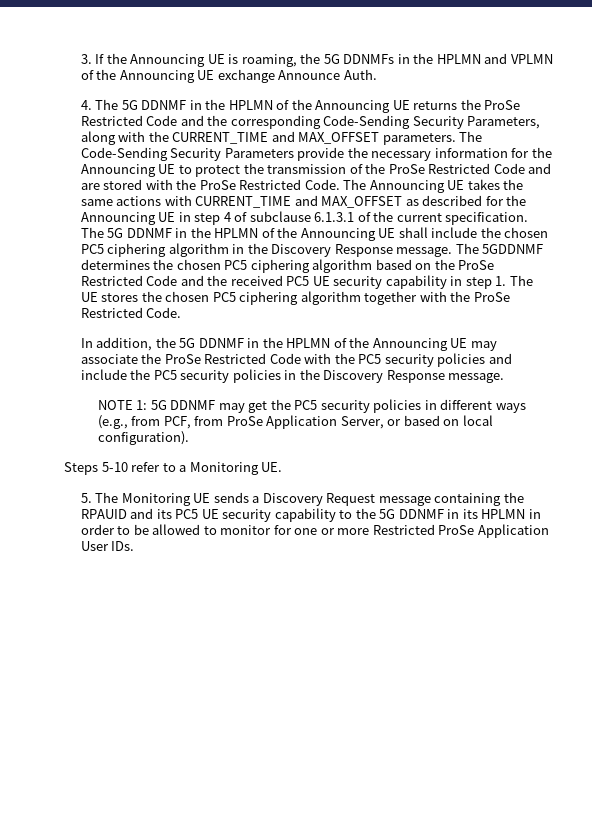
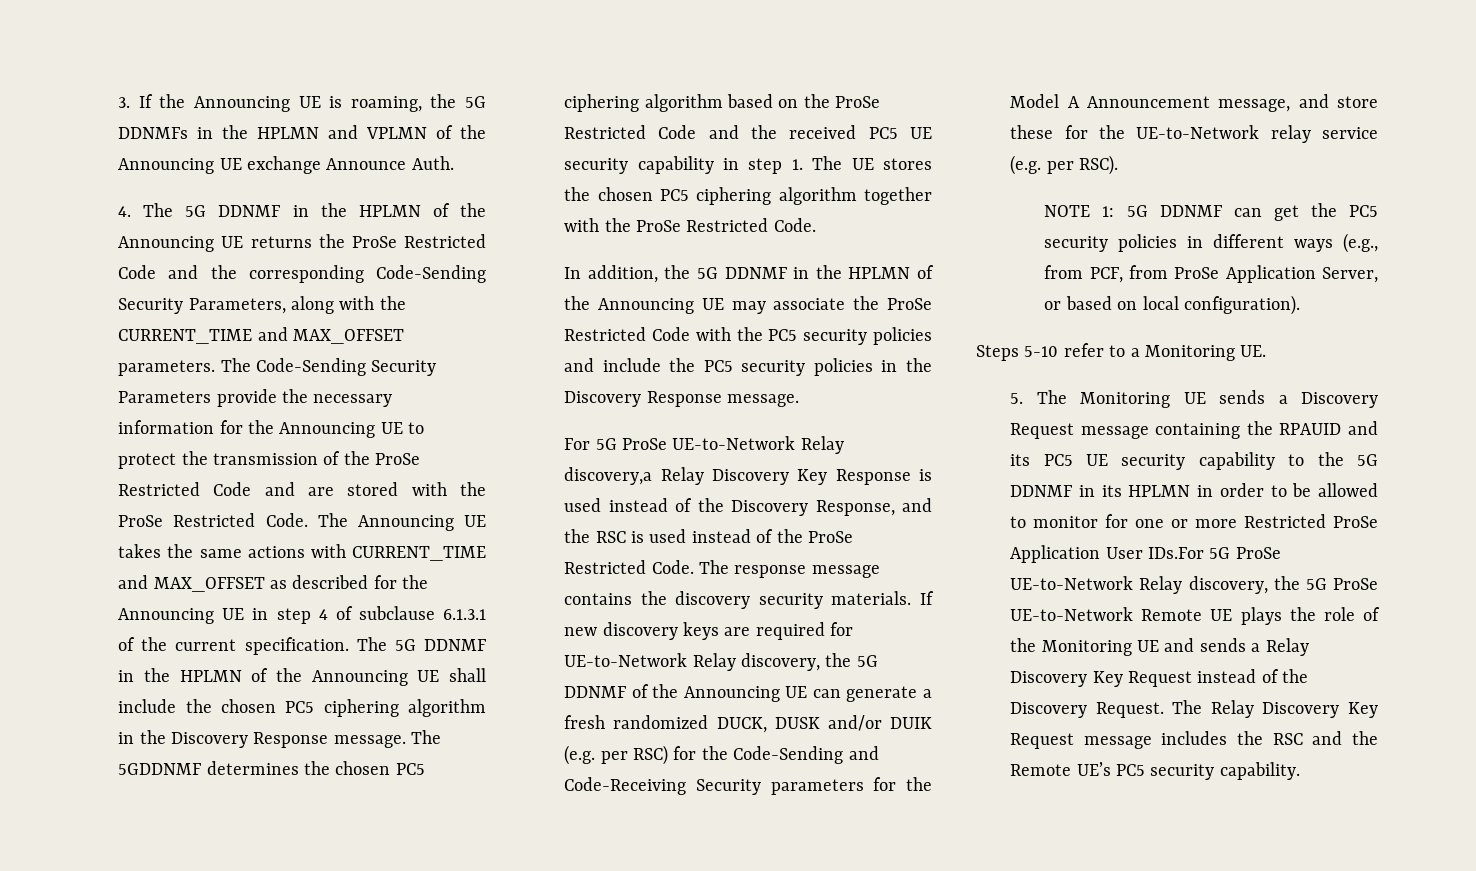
+ For 5G ProSe UE-to-Network Relay discovery,a Relay Discovery Key Response is used instead of the Discovery Response, and the RSC is used instead of the ProSe Restricted Code. The response message contains the discovery security materials. If new discovery keys are required for UE-to-Network Relay discovery, the 5G DDNMF of the Announcing UE can generate a fresh randomized DUCK, DUSK and/or DUIK (e.g. per RSC) for the Code-Sending and Code-Receiving Security parameters for the Model A Announcement message, and store these for the UE-to-Network relay service (e.g. per RSC).
- NOTE 1: 5G DDNMF may get the PC5 security policies in different ways (e.g., from PCF, from ProSe Application Server, or based on local configuration).
+ NOTE 1: 5G DDNMF can get the PC5 security policies in different ways (e.g., from PCF, from ProSe Application Server, or based on local configuration).
- 5. The Monitoring UE sends a Discovery Request message containing the RPAUID and its PC5 UE security capability to the 5G DDNMF in its HPLMN in order to be allowed to monitor for one or more Restricted ProSe Application User IDs.
+ 5. The Monitoring UE sends a Discovery Request message containing the RPAUID and its PC5 UE security capability to the 5G DDNMF in its HPLMN in order to be allowed to monitor for one or more Restricted ProSe Application User IDs.For 5G ProSe UE-to-Network Relay discovery, the 5G ProSe UE-to-Network Remote UE plays the role of the Monitoring UE and sends a Relay Discovery Key Request instead of the Discovery Request. The Relay Discovery Key Request message includes the RSC and the Remote UE’s PC5 security capability.

